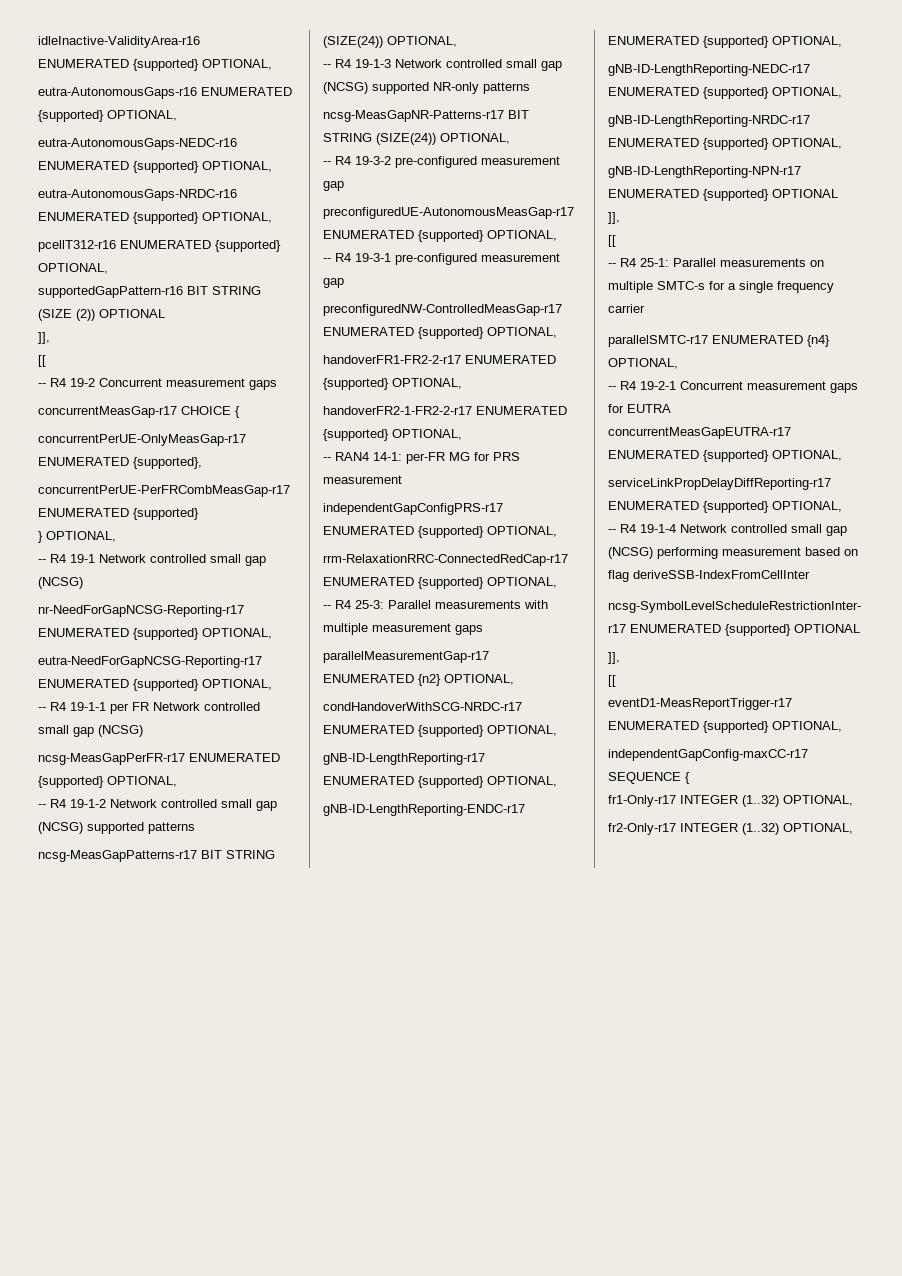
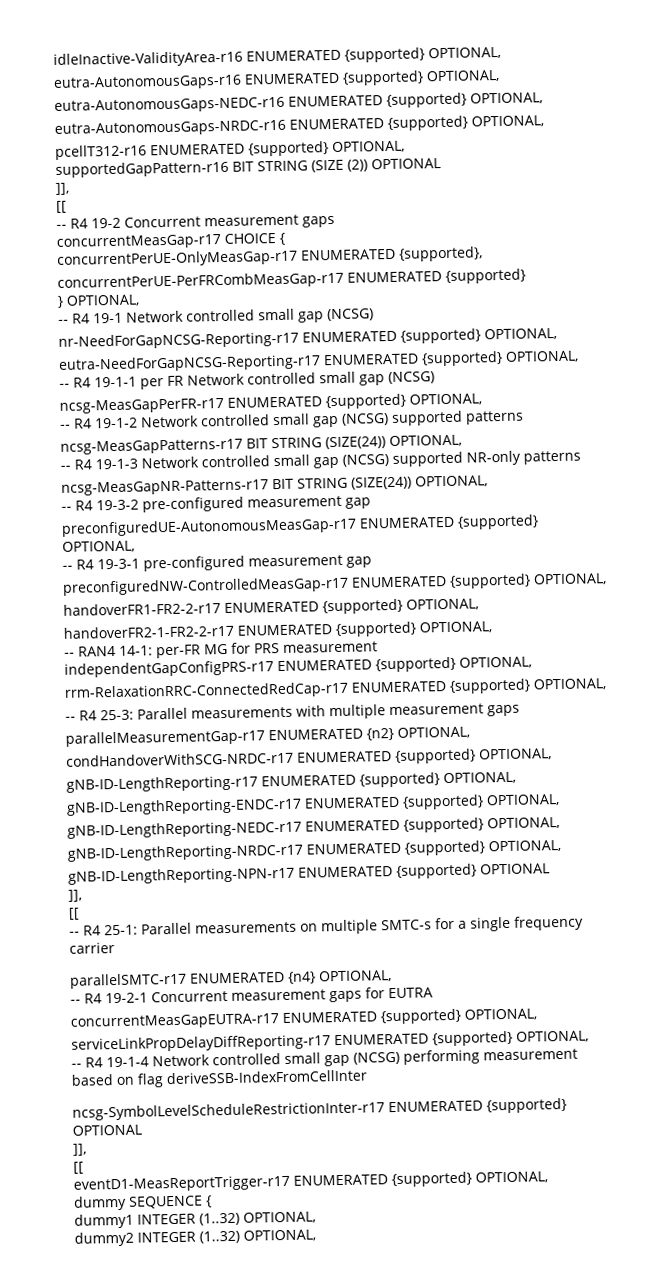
- independentGapConfig-maxCC-r17 SEQUENCE {
+ dummy SEQUENCE {
- fr1-Only-r17 INTEGER (1..32) OPTIONAL,
+ dummy1 INTEGER (1..32) OPTIONAL,
- fr2-Only-r17 INTEGER (1..32) OPTIONAL,
+ dummy2 INTEGER (1..32) OPTIONAL,

